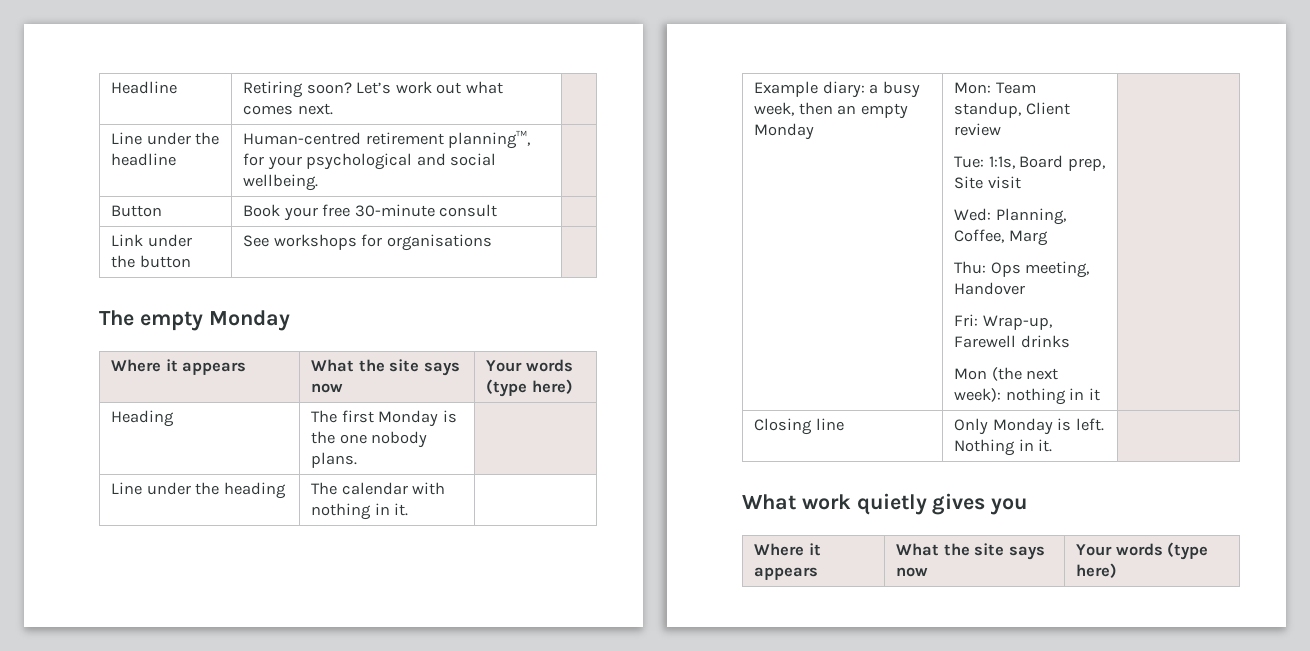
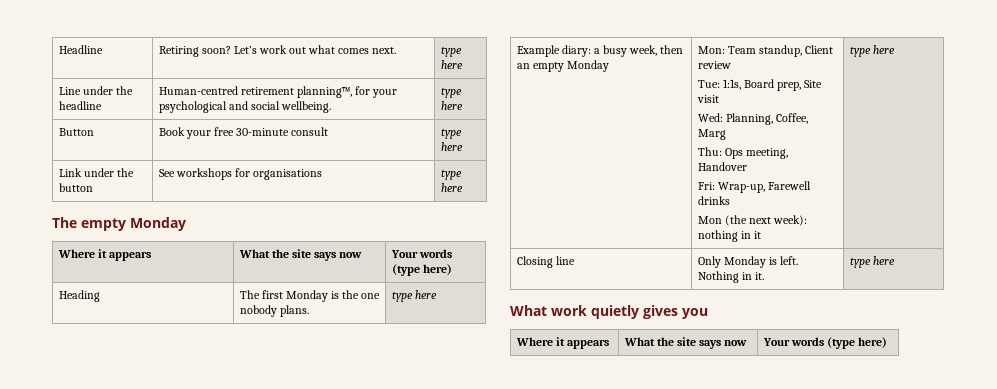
- Headline | Retiring soon? Let’s work out what comes next. |
+ Headline | Retiring soon? Let’s work out what comes next. | type here
- Line under the headline | Human-centred retirement planning™, for your psychological and social wellbeing. |
+ Line under the headline | Human-centred retirement planning™, for your psychological and social wellbeing. | type here
- Button | Book your free 30-minute consult |
+ Button | Book your free 30-minute consult | type here
- Link under the button | See workshops for organisations |
+ Link under the button | See workshops for organisations | type here
- Heading | The first Monday is the one nobody plans. |
- Line under the heading | The calendar with nothing in it. |
+ Heading | The first Monday is the one nobody plans. | type here
- Mon (the next week): nothing in it
+ Mon (the next week): nothing in it | type here
- Closing line | Only Monday is left. Nothing in it. |
+ Closing line | Only Monday is left. Nothing in it. | type here

